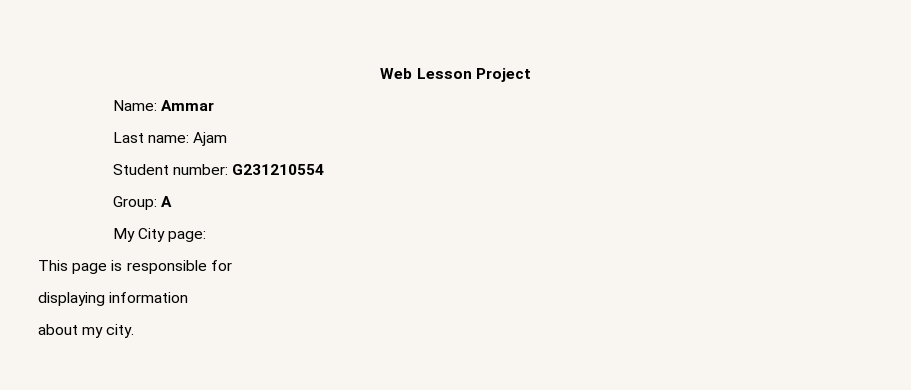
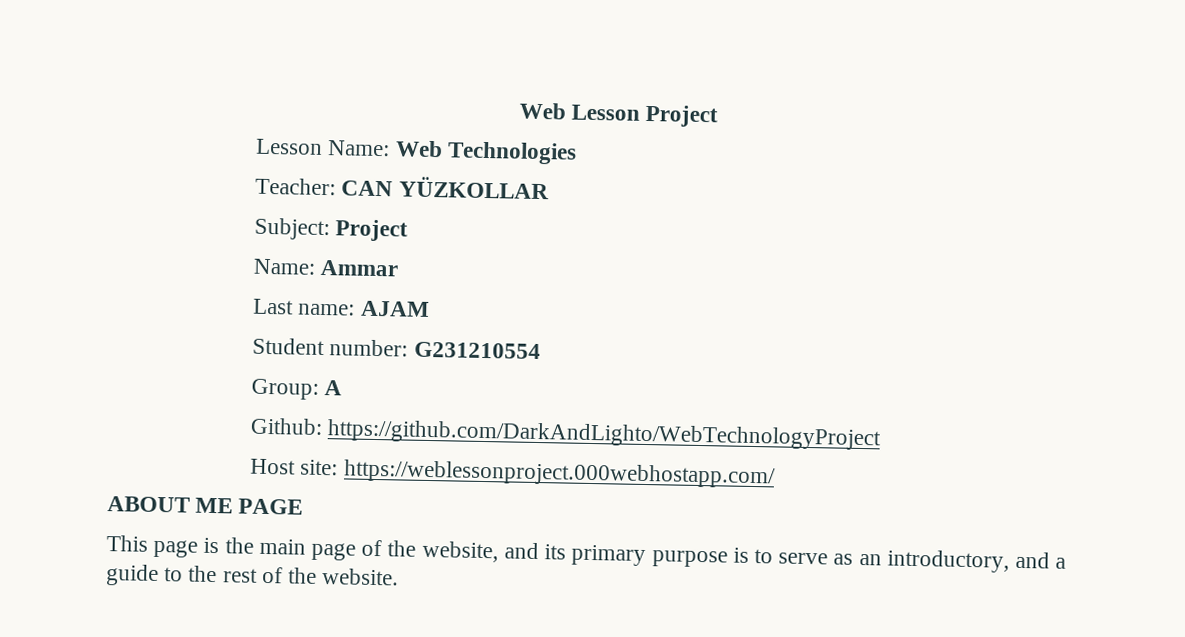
+ Lesson Name: Web Technologies
+ Teacher: CAN YÜZKOLLAR
+ Subject: Project
- Last name: Ajam
+ Last name: AJAM
- My City page:
- This page is responsible for
- displaying information
- about my city.
+ Github: https://github.com/DarkAndLighto/WebTechnologyProject
+ Host site: https://weblessonproject.000webhostapp.com/
+ ABOUT ME PAGE
+ This page is the main page of the website, and its primary purpose is to serve as an introductory, and a guide to the rest of the website.

